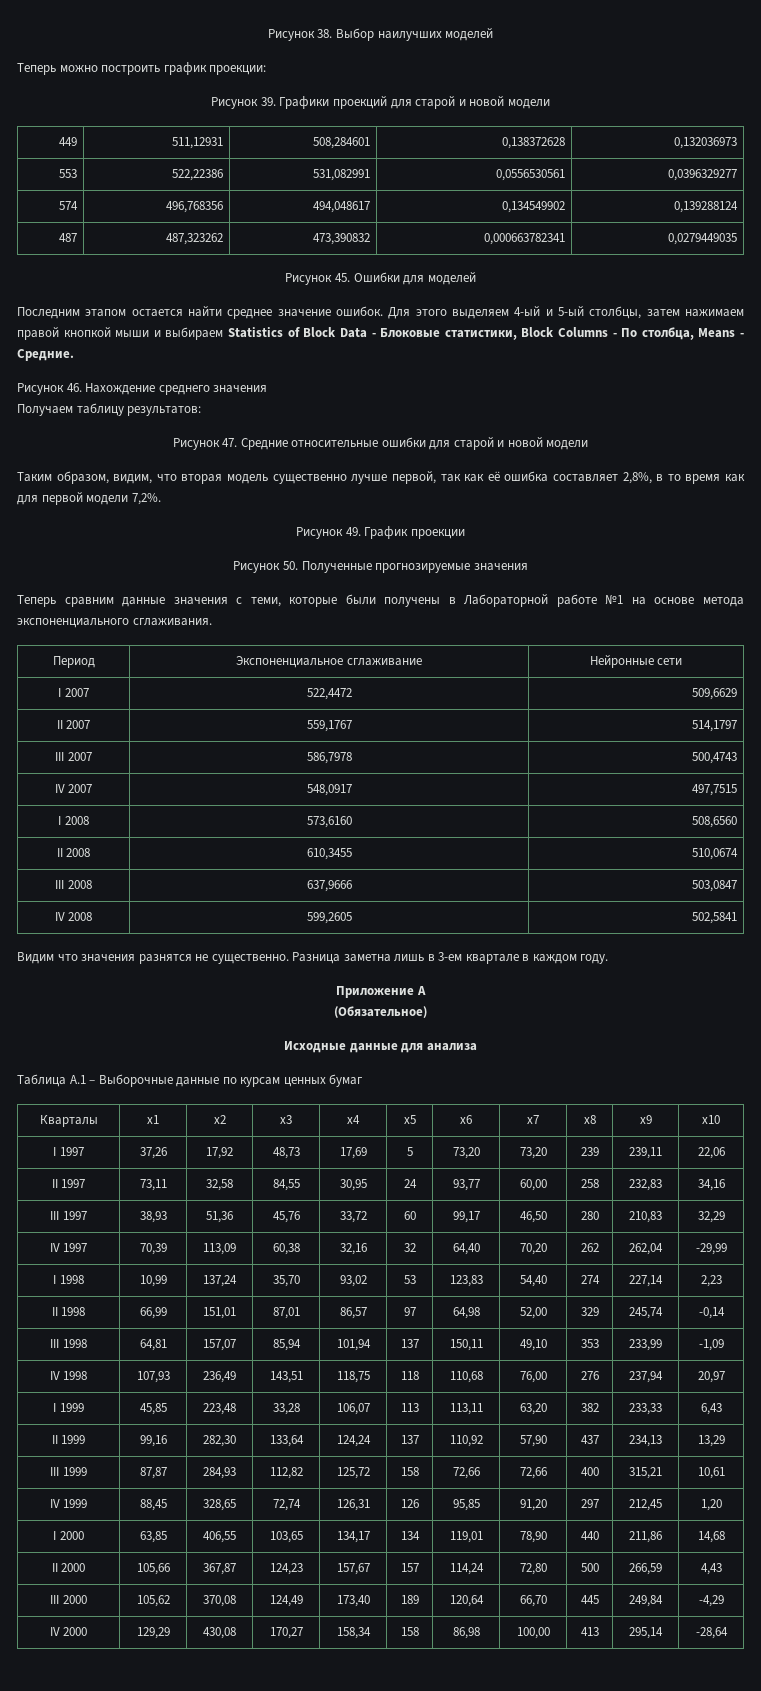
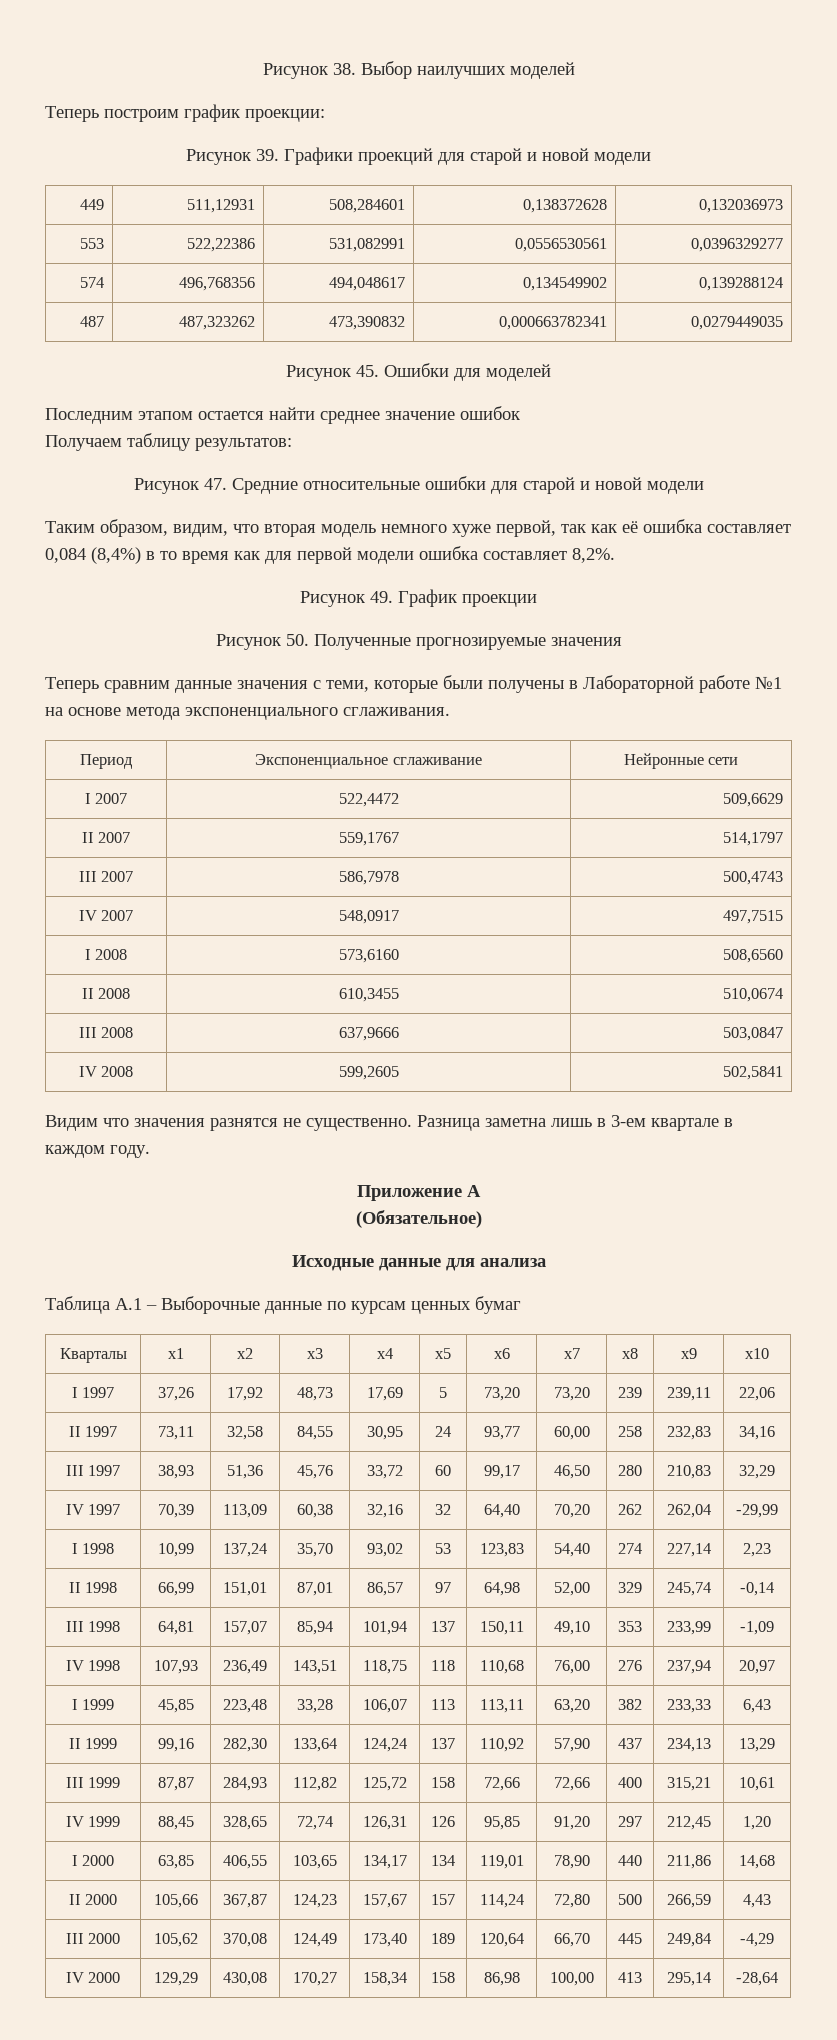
- Теперь можно построить график проекции:
+ Теперь построим график проекции:
- Последним этапом остается найти среднее значение ошибок. Для этого выделяем 4-ый и 5-ый столбцы, затем нажимаем правой кнопкой мыши и выбираем Statistics of Block Data - Блоковые статистики, Block Columns - По столбца, Means - Средние.
- Рисунок 46. Нахождение среднего значения
+ Последним этапом остается найти среднее значение ошибок
- Таким образом, видим, что вторая модель существенно лучше первой, так как её ошибка составляет 2,8%, в то время как для первой модели 7,2%.
+ Таким образом, видим, что вторая модель немного хуже первой, так как её ошибка составляет 0,084 (8,4%) в то время как для первой модели ошибка составляет 8,2%.

